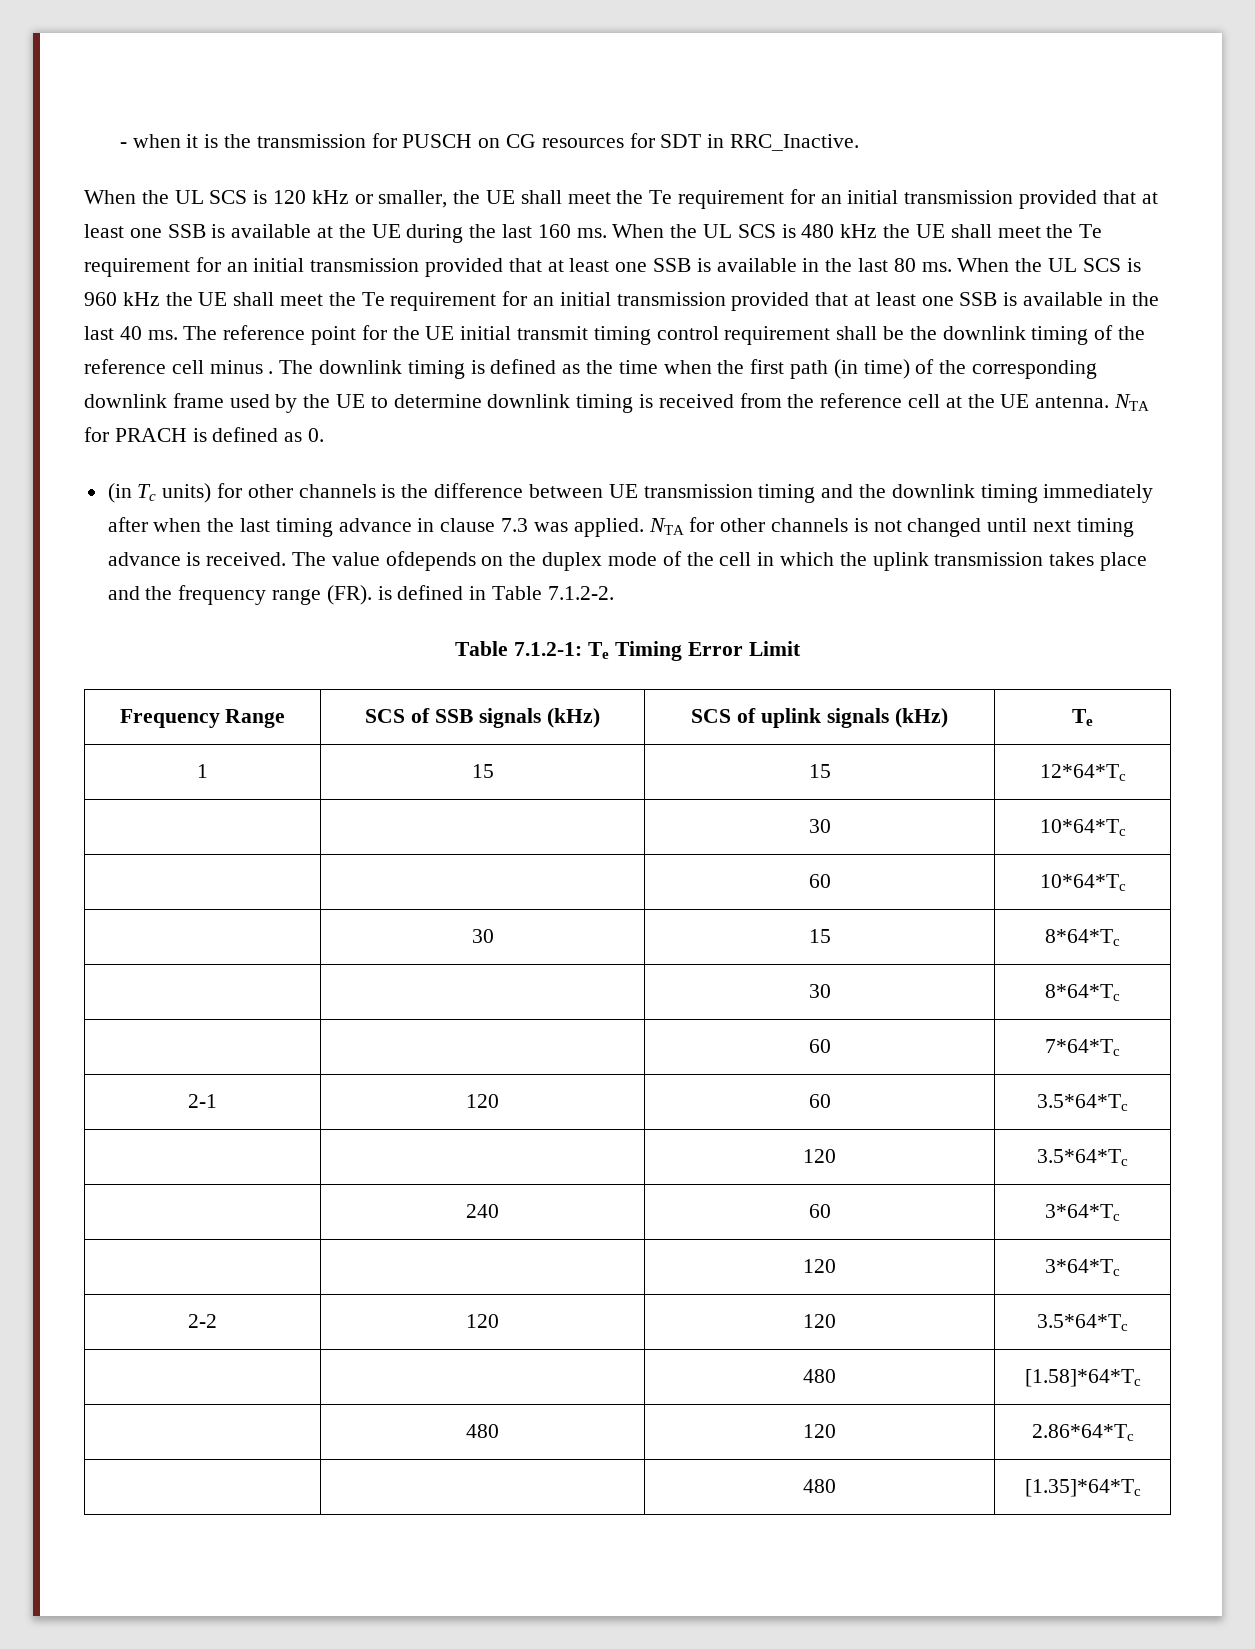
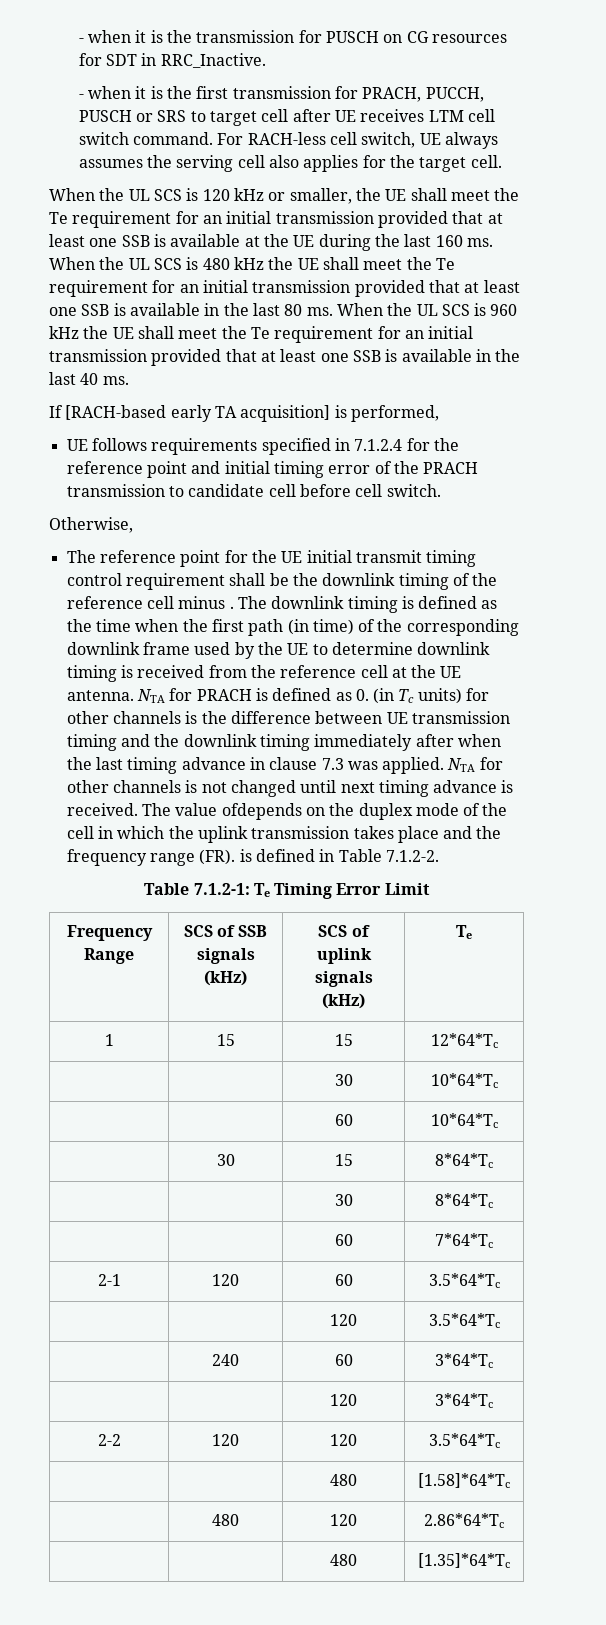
+ - when it is the first transmission for PRACH, PUCCH, PUSCH or SRS to target cell after UE receives LTM cell switch command. For RACH-less cell switch, UE always assumes the serving cell also applies for the target cell.
- When the UL SCS is 960 kHz the UE shall meet the Te requirement for an initial transmission provided that at least one SSB is available in the last 40 ms. The reference point for the UE initial transmit timing control requirement shall be the downlink timing of the reference cell minus .
+ When the UL SCS is 960 kHz the UE shall meet the Te requirement for an initial transmission provided that at least one SSB is available in the last 40 ms.
+ If [RACH-based early TA acquisition] is performed,
+ UE follows requirements specified in 7.1.2.4 for the reference point and initial timing error of the PRACH transmission to candidate cell before cell switch.
+ Otherwise,
+ The reference point for the UE initial transmit timing control requirement shall be the downlink timing of the reference cell minus .
- NTA for PRACH is defined as 0.
- (in Tc units) for other channels is the difference between UE transmission timing and the downlink timing immediately after when the last timing advance in clause 7.3 was applied.
+ NTA for PRACH is defined as 0. (in Tc units) for other channels is the difference between UE transmission timing and the downlink timing immediately after when the last timing advance in clause 7.3 was applied.

